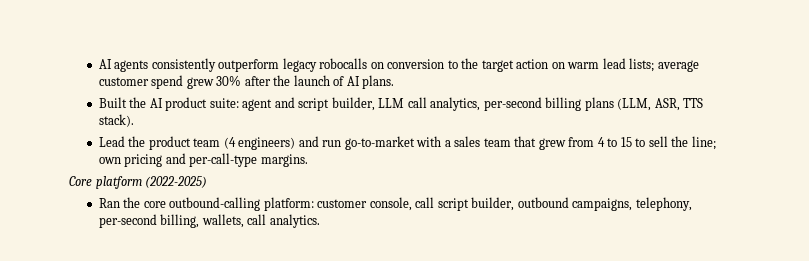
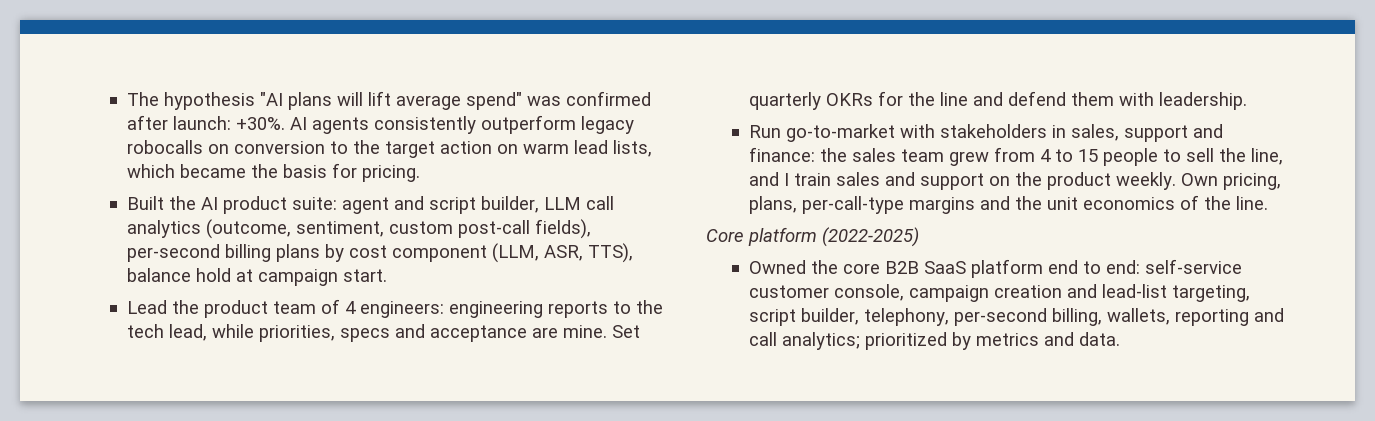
+ The hypothesis "AI plans will lift average spend" was confirmed after launch: +30%.
- AI agents consistently outperform legacy robocalls on conversion to the target action on warm lead lists; average customer spend grew 30% after the launch of AI plans.
+ AI agents consistently outperform legacy robocalls on conversion to the target action on warm lead lists, which became the basis for pricing.
- Built the AI product suite: agent and script builder, LLM call analytics, per-second billing plans (LLM, ASR, TTS stack).
- Lead the product team (4 engineers) and run go-to-market with a sales team that grew from 4 to 15 to sell the line; own pricing and per-call-type margins.
+ Built the AI product suite: agent and script builder, LLM call analytics (outcome, sentiment, custom post-call fields), per-second billing plans by cost component (LLM, ASR, TTS), balance hold at campaign start.
+ Lead the product team of 4 engineers: engineering reports to the tech lead, while priorities, specs and acceptance are mine. Set quarterly OKRs for the line and defend them with leadership.
+ Run go-to-market with stakeholders in sales, support and finance: the sales team grew from 4 to 15 people to sell the line, and I train sales and support on the product weekly. Own pricing, plans, per-call-type margins and the unit economics of the line.
- Ran the core outbound-calling platform: customer console, call script builder, outbound campaigns, telephony, per-second billing, wallets, call analytics.
+ Owned the core B2B SaaS platform end to end: self-service customer console, campaign creation and lead-list targeting, script builder, telephony, per-second billing, wallets, reporting and call analytics; prioritized by metrics and data.

